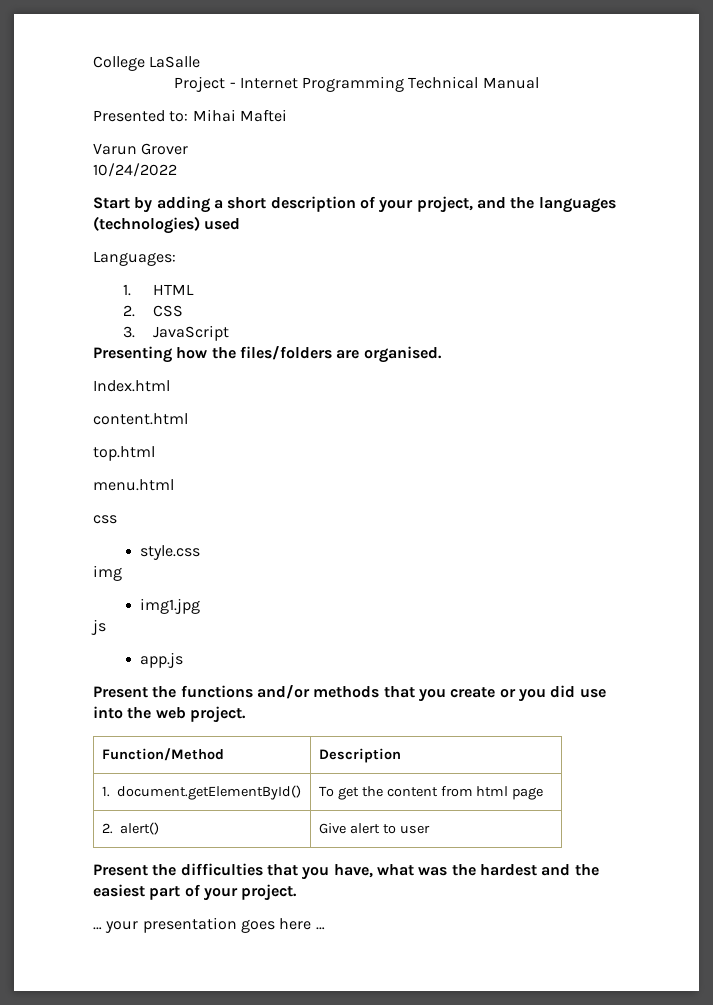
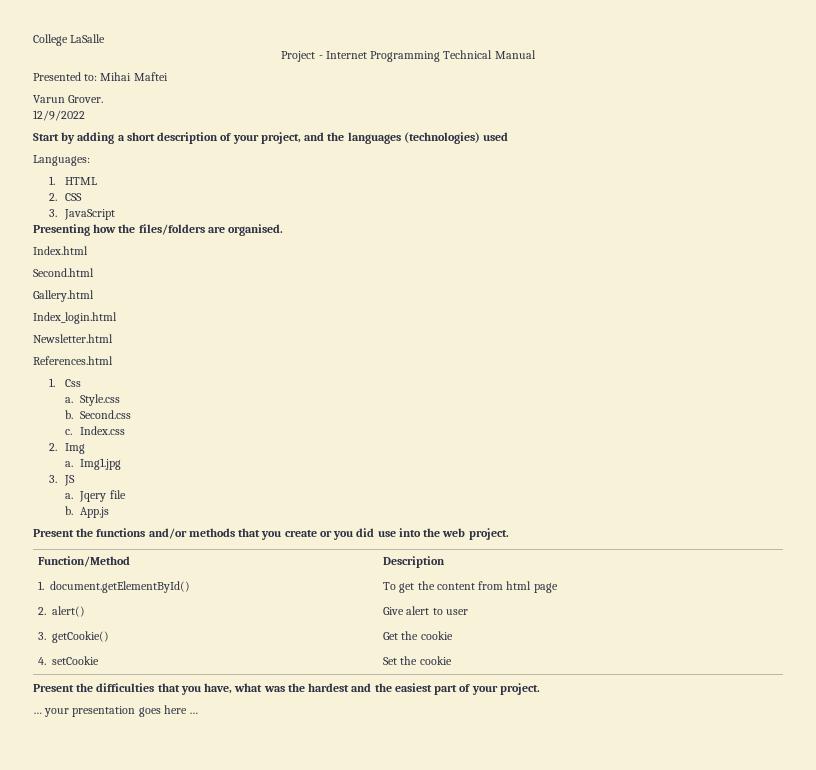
- Varun Grover
- 10/24/2022
+ Varun Grover.
+ 12/9/2022
- content.html
- top.html
- menu.html
- css
- style.css
- img
- img1.jpg
- js
- app.js
+ Second.html
+ Gallery.html
+ Index_login.html
+ Newsletter.html
+ References.html
+ 1. Css
+ a. Style.css
+ b. Second.css
+ c. Index.css
+ 2. Img
+ a. Img1.jpg
+ 3. JS
+ a. Jqery file
+ b. App.js
+ 3. getCookie() | Get the cookie
+ 4. setCookie | Set the cookie

